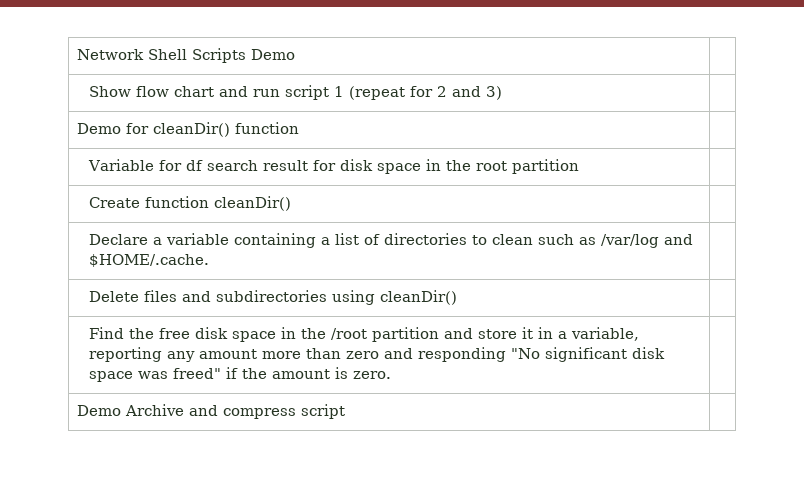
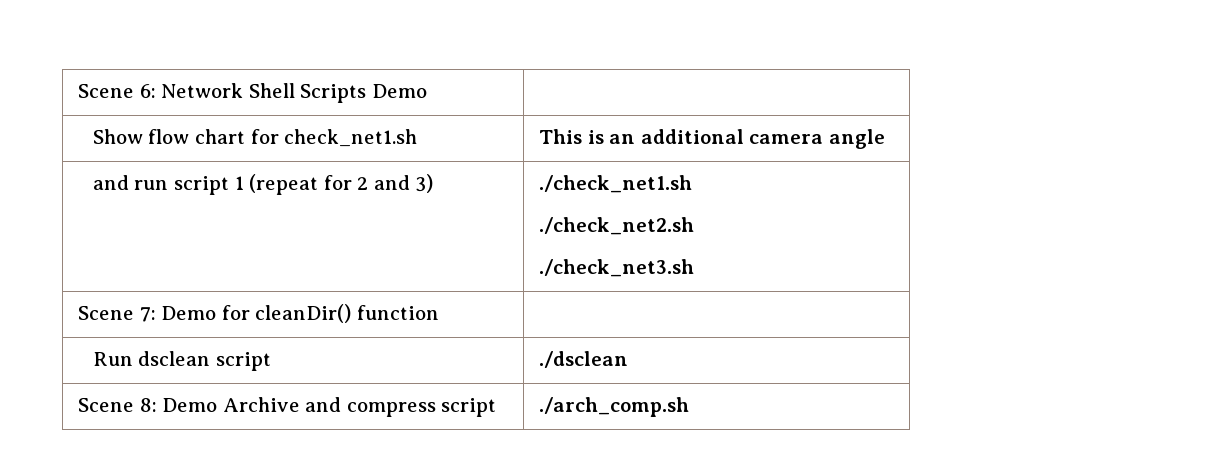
- Network Shell Scripts Demo |
+ Scene 6: Network Shell Scripts Demo |
- Show flow chart and run script 1 (repeat for 2 and 3) |
- Demo for cleanDir() function |
+ Show flow chart for check_net1.sh | This is an additional camera angle
+ and run script 1 (repeat for 2 and 3) | ./check_net1.sh
+ ./check_net2.sh
+ ./check_net3.sh
+ Scene 7: Demo for cleanDir() function |
- Variable for df search result for disk space in the root partition |
- Create function cleanDir() |
- Declare a variable containing a list of directories to clean such as /var/log and $HOME/.cache. |
- Delete files and subdirectories using cleanDir() |
- Find the free disk space in the /root partition and store it in a variable, reporting any amount more than zero and responding "No significant disk space was freed" if the amount is zero. |
- Demo Archive and compress script |
+ Run dsclean script | ./dsclean
+ Scene 8: Demo Archive and compress script | ./arch_comp.sh

